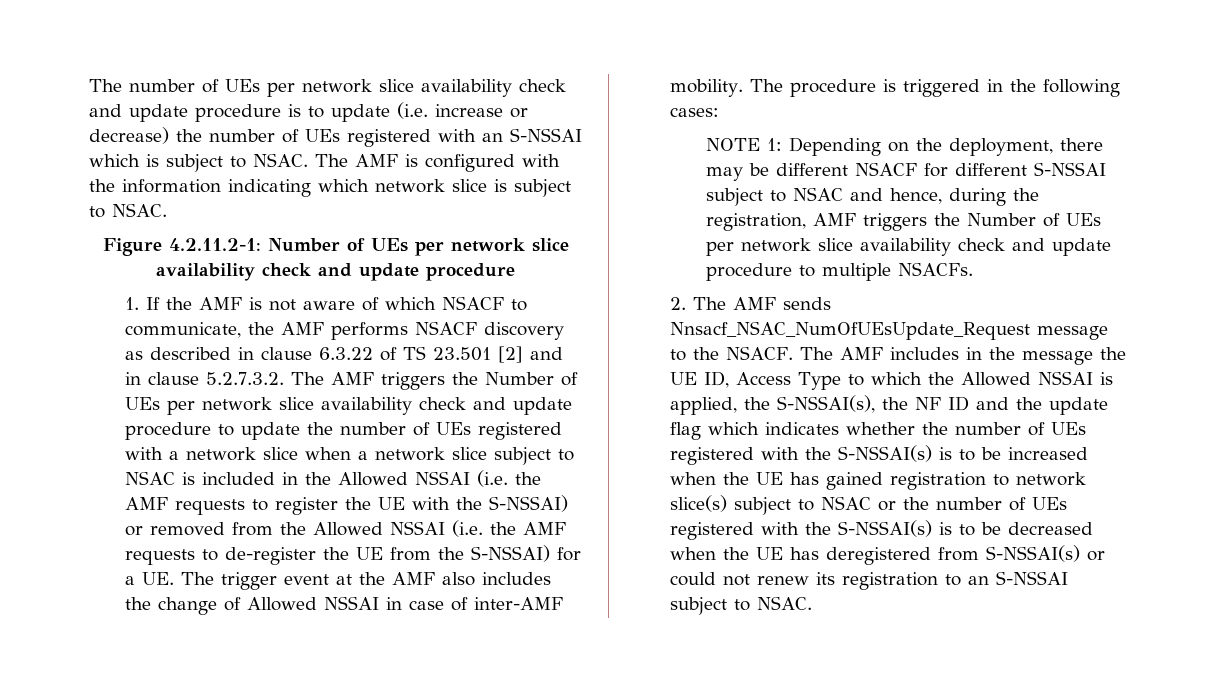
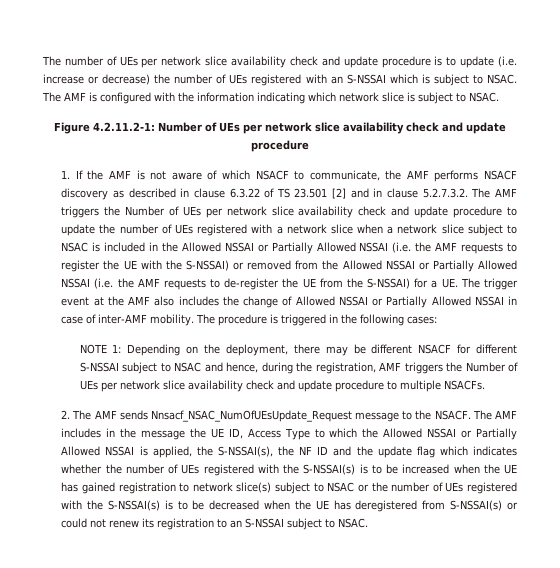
- 1. If the AMF is not aware of which NSACF to communicate, the AMF performs NSACF discovery as described in clause 6.3.22 of TS 23.501 [2] and in clause 5.2.7.3.2. The AMF triggers the Number of UEs per network slice availability check and update procedure to update the number of UEs registered with a network slice when a network slice subject to NSAC is included in the Allowed NSSAI (i.e. the AMF requests to register the UE with the S-NSSAI) or removed from the Allowed NSSAI (i.e. the AMF requests to de-register the UE from the S-NSSAI) for a UE. The trigger event at the AMF also includes the change of Allowed NSSAI in case of inter-AMF mobility.
+ 1. If the AMF is not aware of which NSACF to communicate, the AMF performs NSACF discovery as described in clause 6.3.22 of TS 23.501 [2] and in clause 5.2.7.3.2. The AMF triggers the Number of UEs per network slice availability check and update procedure to update the number of UEs registered with a network slice when a network slice subject to NSAC is included in the Allowed NSSAI or Partially Allowed NSSAI (i.e. the AMF requests to register the UE with the S-NSSAI) or removed from the Allowed NSSAI or Partially Allowed NSSAI (i.e. the AMF requests to de-register the UE from the S-NSSAI) for a UE. The trigger event at the AMF also includes the change of Allowed NSSAI or Partially Allowed NSSAI in case of inter-AMF mobility.
- The AMF includes in the message the UE ID, Access Type to which the Allowed NSSAI is applied, the S-NSSAI(s), the NF ID and the update flag which indicates whether the number of UEs registered with the S-NSSAI(s) is to be increased when the UE has gained registration to network slice(s) subject to NSAC or the number of UEs registered with the S-NSSAI(s) is to be decreased when the UE has deregistered from S-NSSAI(s) or could not renew its registration to an S-NSSAI subject to NSAC.
+ The AMF includes in the message the UE ID, Access Type to which the Allowed NSSAI or Partially Allowed NSSAI is applied, the S-NSSAI(s), the NF ID and the update flag which indicates whether the number of UEs registered with the S-NSSAI(s) is to be increased when the UE has gained registration to network slice(s) subject to NSAC or the number of UEs registered with the S-NSSAI(s) is to be decreased when the UE has deregistered from S-NSSAI(s) or could not renew its registration to an S-NSSAI subject to NSAC.

